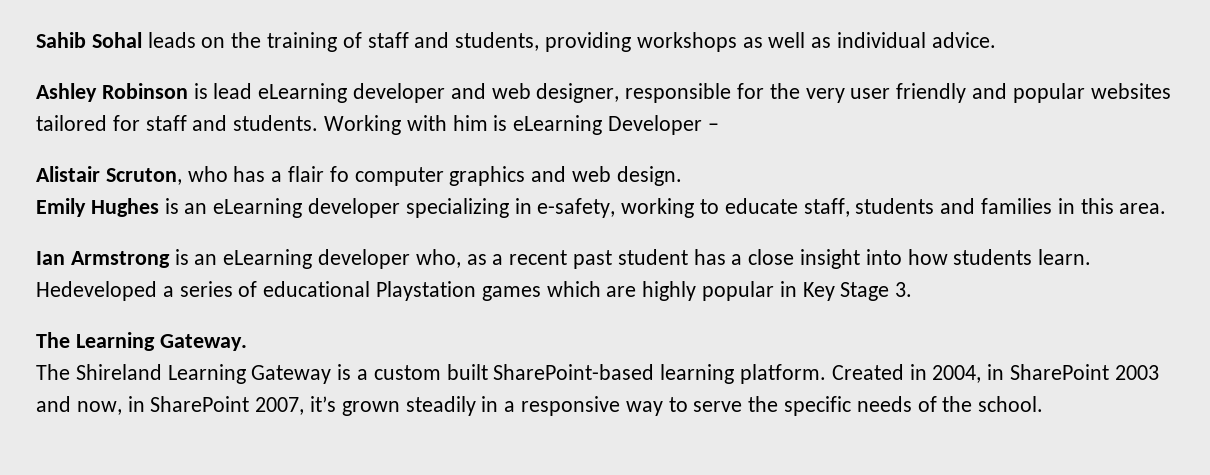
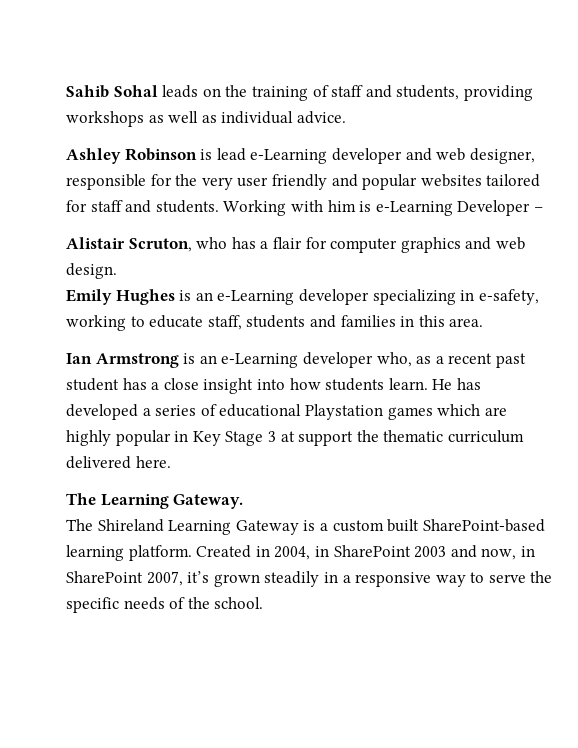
- Ashley Robinson is lead eLearning developer and web designer, responsible for the very user friendly and popular websites tailored for staff and students.
+ Ashley Robinson is lead e-Learning developer and web designer, responsible for the very user friendly and popular websites tailored for staff and students.
- Working with him is eLearning Developer –
+ Working with him is e-Learning Developer –
- Alistair Scruton, who has a flair fo computer graphics and web design.
+ Alistair Scruton, who has a flair for computer graphics and web design.
- Emily Hughes is an eLearning developer specializing in e-safety, working to educate staff, students and families in this area.
+ Emily Hughes is an e-Learning developer specializing in e-safety, working to educate staff, students and families in this area.
- Ian Armstrong is an eLearning developer who, as a recent past student has a close insight into how students learn.
+ Ian Armstrong is an e-Learning developer who, as a recent past student has a close insight into how students learn.
- Hedeveloped a series of educational Playstation games which are highly popular in Key Stage 3.
+ He has developed a series of educational Playstation games which are highly popular in Key Stage 3 at support the thematic curriculum delivered here.

